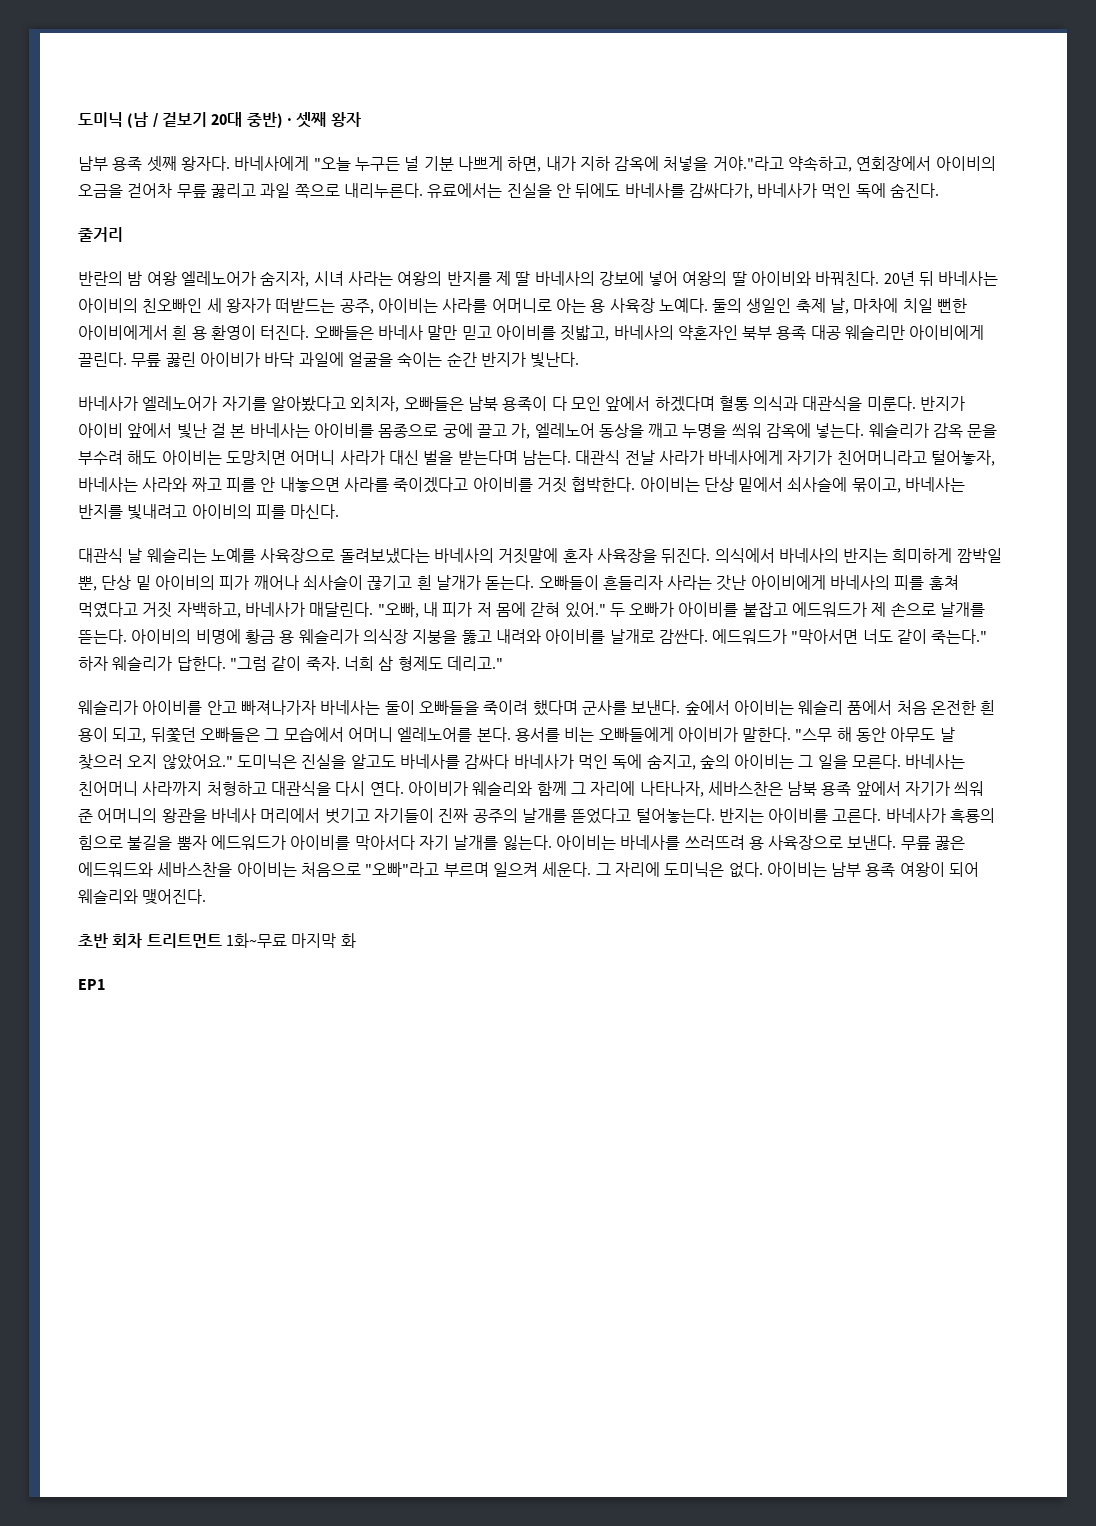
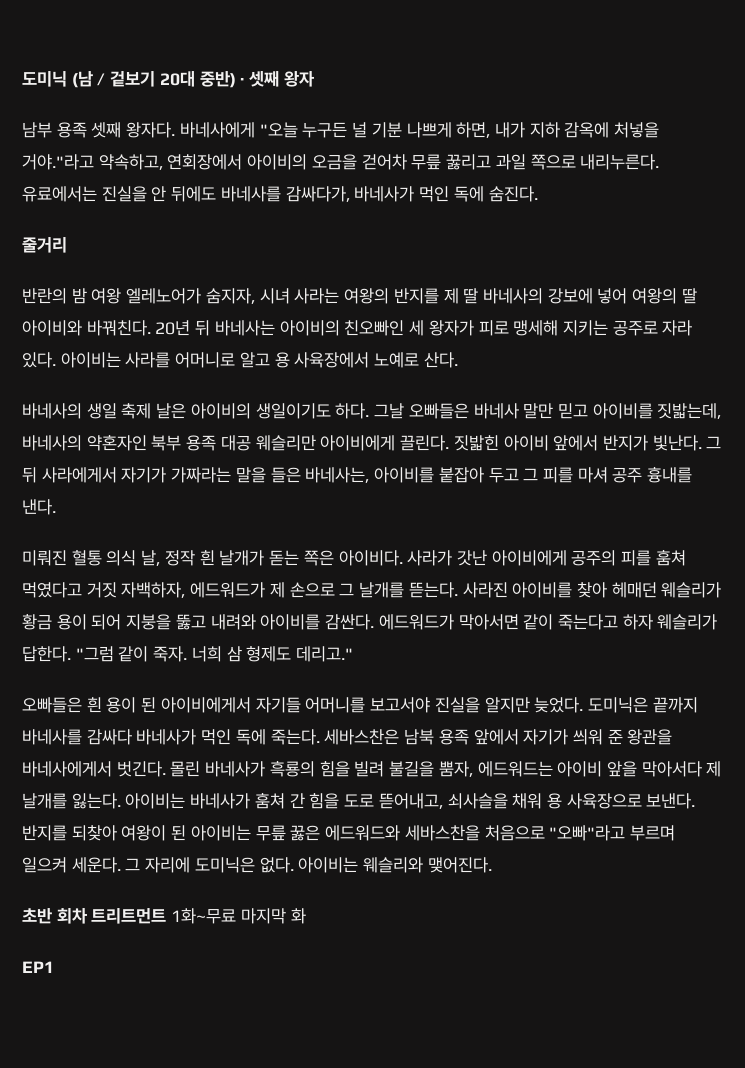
- 20년 뒤 바네사는 아이비의 친오빠인 세 왕자가 떠받드는 공주, 아이비는 사라를 어머니로 아는 용 사육장 노예다. 둘의 생일인 축제 날, 마차에 치일 뻔한 아이비에게서 흰 용 환영이 터진다. 오빠들은 바네사 말만 믿고 아이비를 짓밟고, 바네사의 약혼자인 북부 용족 대공 웨슬리만 아이비에게 끌린다.
+ 20년 뒤 바네사는 아이비의 친오빠인 세 왕자가 피로 맹세해 지키는 공주로 자라 있다. 아이비는 사라를 어머니로 알고 용 사육장에서 노예로 산다.
+ 바네사의 생일 축제 날은 아이비의 생일이기도 하다. 그날 오빠들은 바네사 말만 믿고 아이비를 짓밟는데, 바네사의 약혼자인 북부 용족 대공 웨슬리만 아이비에게 끌린다.
- 무릎 꿇린 아이비가 바닥 과일에 얼굴을 숙이는 순간 반지가 빛난다.
- 바네사가 엘레노어가 자기를 알아봤다고 외치자, 오빠들은 남북 용족이 다 모인 앞에서 하겠다며 혈통 의식과 대관식을 미룬다. 반지가 아이비 앞에서 빛난 걸 본 바네사는 아이비를 몸종으로 궁에 끌고 가, 엘레노어 동상을 깨고 누명을 씌워 감옥에 넣는다. 웨슬리가 감옥 문을 부수려 해도 아이비는 도망치면 어머니 사라가 대신 벌을 받는다며 남는다. 대관식 전날 사라가 바네사에게 자기가 친어머니라고 털어놓자, 바네사는 사라와 짜고 피를 안 내놓으면 사라를 죽이겠다고 아이비를 거짓 협박한다. 아이비는 단상 밑에서 쇠사슬에 묶이고, 바네사는 반지를 빛내려고 아이비의 피를 마신다.
- 대관식 날 웨슬리는 노예를 사육장으로 돌려보냈다는 바네사의 거짓말에 혼자 사육장을 뒤진다. 의식에서 바네사의 반지는 희미하게 깜박일 뿐, 단상 밑 아이비의 피가 깨어나 쇠사슬이 끊기고 흰 날개가 돋는다. 오빠들이 흔들리자 사라는 갓난 아이비에게 바네사의 피를 훔쳐 먹였다고 거짓 자백하고, 바네사가 매달린다. "오빠, 내 피가 저 몸에 갇혀 있어." 두 오빠가 아이비를 붙잡고 에드워드가 제 손으로 날개를 뜯는다.
+ 짓밟힌 아이비 앞에서 반지가 빛난다. 그 뒤 사라에게서 자기가 가짜라는 말을 들은 바네사는, 아이비를 붙잡아 두고 그 피를 마셔 공주 흉내를 낸다.
+ 미뤄진 혈통 의식 날, 정작 흰 날개가 돋는 쪽은 아이비다. 사라가 갓난 아이비에게 공주의 피를 훔쳐 먹였다고 거짓 자백하자, 에드워드가 제 손으로 그 날개를 뜯는다.
- 아이비의 비명에 황금 용 웨슬리가 의식장 지붕을 뚫고 내려와 아이비를 날개로 감싼다.
+ 사라진 아이비를 찾아 헤매던 웨슬리가 황금 용이 되어 지붕을 뚫고 내려와 아이비를 감싼다.
- 에드워드가 "막아서면 너도 같이 죽는다." 하자 웨슬리가 답한다.
+ 에드워드가 막아서면 같이 죽는다고 하자 웨슬리가 답한다.
- 웨슬리가 아이비를 안고 빠져나가자 바네사는 둘이 오빠들을 죽이려 했다며 군사를 보낸다. 숲에서 아이비는 웨슬리 품에서 처음 온전한 흰 용이 되고, 뒤쫓던 오빠들은 그 모습에서 어머니 엘레노어를 본다. 용서를 비는 오빠들에게 아이비가 말한다. "스무 해 동안 아무도 날 찾으러 오지 않았어요." 도미닉은 진실을 알고도 바네사를 감싸다 바네사가 먹인 독에 숨지고, 숲의 아이비는 그 일을 모른다. 바네사는 친어머니 사라까지 처형하고 대관식을 다시 연다. 아이비가 웨슬리와 함께 그 자리에 나타나자, 세바스찬은 남북 용족 앞에서 자기가 씌워 준 어머니의 왕관을 바네사 머리에서 벗기고 자기들이 진짜 공주의 날개를 뜯었다고 털어놓는다. 반지는 아이비를 고른다. 바네사가 흑룡의 힘으로 불길을 뿜자 에드워드가 아이비를 막아서다 자기 날개를 잃는다. 아이비는 바네사를 쓰러뜨려 용 사육장으로 보낸다. 무릎 꿇은 에드워드와 세바스찬을 아이비는 처음으로 "오빠"라고 부르며 일으켜 세운다.
+ 오빠들은 흰 용이 된 아이비에게서 자기들 어머니를 보고서야 진실을 알지만 늦었다. 도미닉은 끝까지 바네사를 감싸다 바네사가 먹인 독에 죽는다. 세바스찬은 남북 용족 앞에서 자기가 씌워 준 왕관을 바네사에게서 벗긴다. 몰린 바네사가 흑룡의 힘을 빌려 불길을 뿜자, 에드워드는 아이비 앞을 막아서다 제 날개를 잃는다. 아이비는 바네사가 훔쳐 간 힘을 도로 뜯어내고, 쇠사슬을 채워 용 사육장으로 보낸다. 반지를 되찾아 여왕이 된 아이비는 무릎 꿇은 에드워드와 세바스찬을 처음으로 "오빠"라고 부르며 일으켜 세운다.
- 아이비는 남부 용족 여왕이 되어 웨슬리와 맺어진다.
+ 아이비는 웨슬리와 맺어진다.

